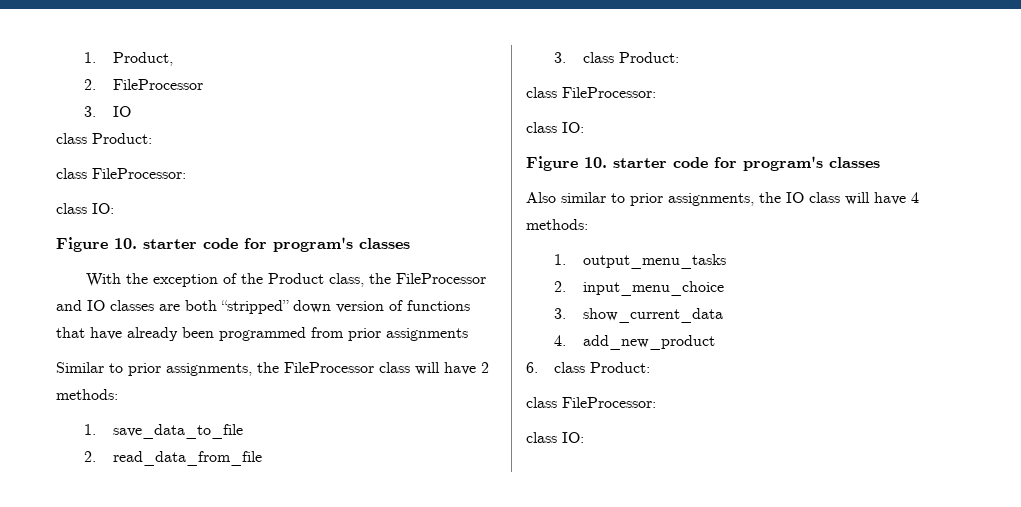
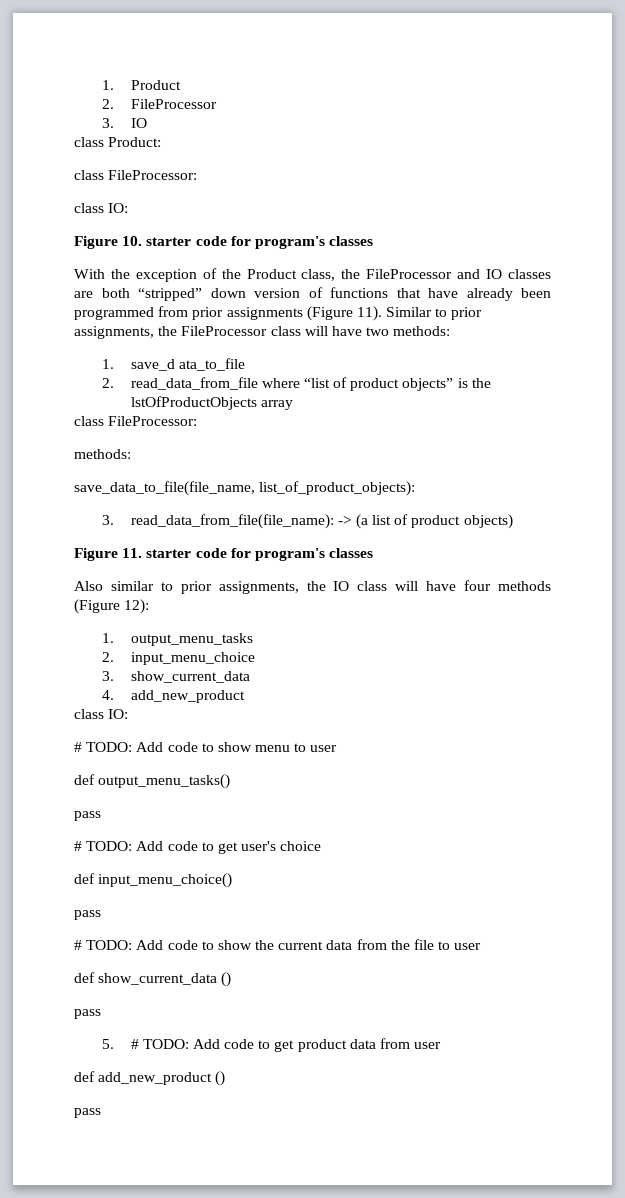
- 1. Product,
+ 1. Product
- With the exception of the Product class, the FileProcessor and IO classes are both “stripped” down version of functions that have already been programmed from prior assignments
- Similar to prior assignments, the FileProcessor class will have 2 methods:
- 1. save_data_to_file
+ With the exception of the Product class, the FileProcessor and IO classes are both “stripped” down version of functions that have already been programmed from prior assignments (Figure 11). Similar to prior assignments, the FileProcessor class will have two methods:
+ 1. save_d ata_to_file
- 2. read_data_from_file
- 3. class Product:
+ 2. read_data_from_file where “list of product objects” is the lstOfProductObjects array
  class FileProcessor:
- class IO:
- Figure 10. starter code for program's classes
+ methods:
+ save_data_to_file(file_name, list_of_product_objects):
+ 3. read_data_from_file(file_name): -> (a list of product objects)
+ Figure 11. starter code for program's classes
- Also similar to prior assignments, the IO class will have 4 methods:
+ Also similar to prior assignments, the IO class will have four methods (Figure 12):
  4. add_new_product
- 6. class Product:
- class FileProcessor:
  class IO:
+ # TODO: Add code to show menu to user
+ def output_menu_tasks()
+ pass
+ # TODO: Add code to get user's choice
+ def input_menu_choice()
+ pass
+ # TODO: Add code to show the current data from the file to user
+ def show_current_data ()
+ pass
+ 5. # TODO: Add code to get product data from user
+ def add_new_product ()
+ pass

